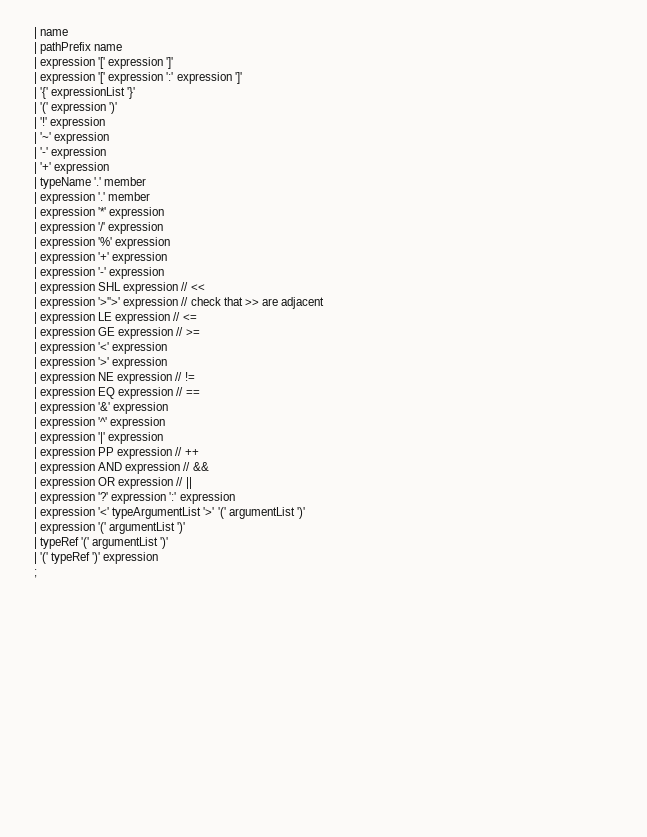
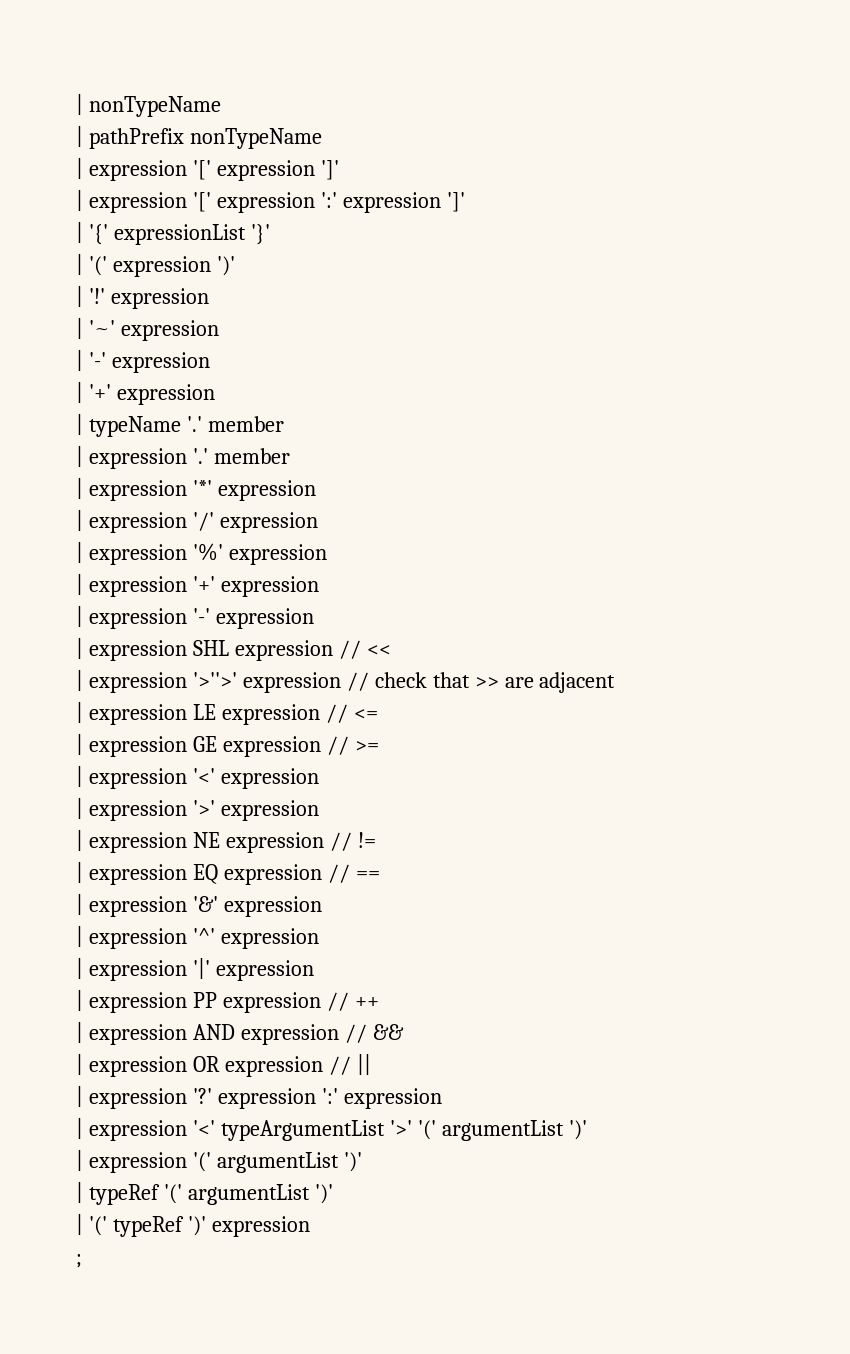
- | name
+ | nonTypeName
- | pathPrefix name
+ | pathPrefix nonTypeName

